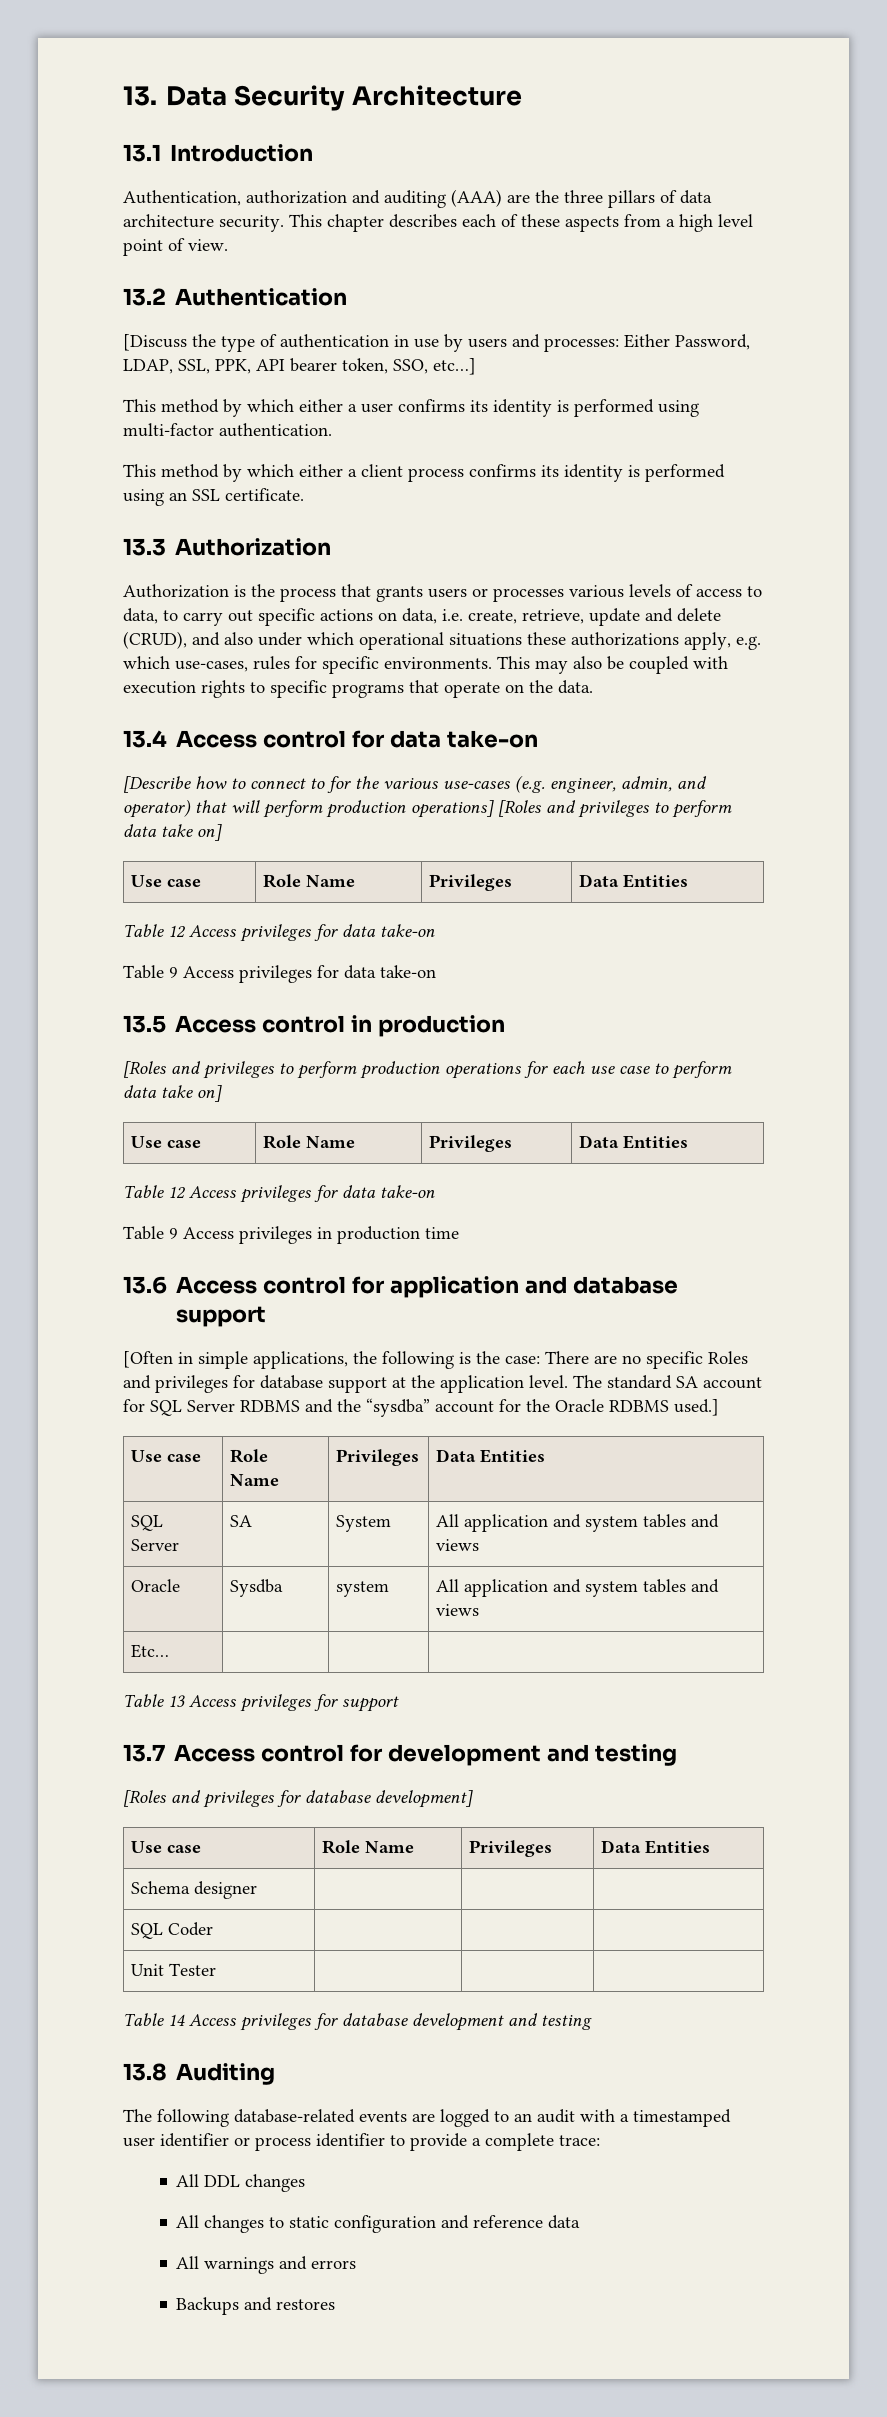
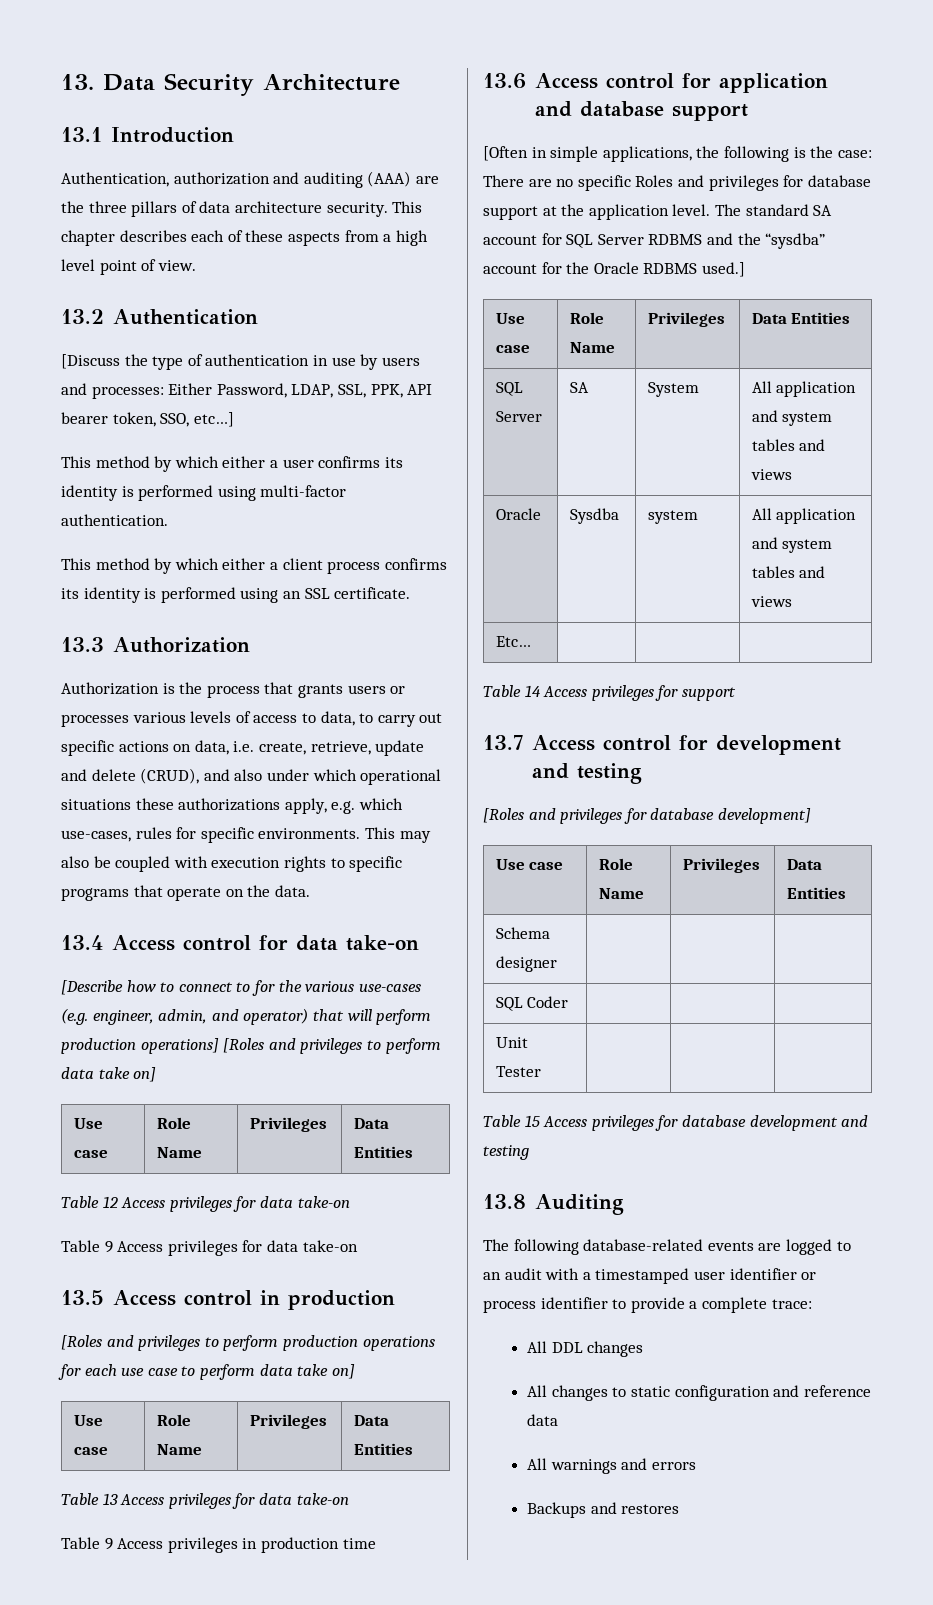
  [Roles and privileges to perform production operations for each use case to perform data take on]
  Use case | Role Name | Privileges | Data Entities
- Table 12 Access privileges for data take-on
+ Table 13 Access privileges for data take-on
- Table 13 Access privileges for support
+ Table 14 Access privileges for support
- Table 14 Access privileges for database development and testing
+ Table 15 Access privileges for database development and testing

